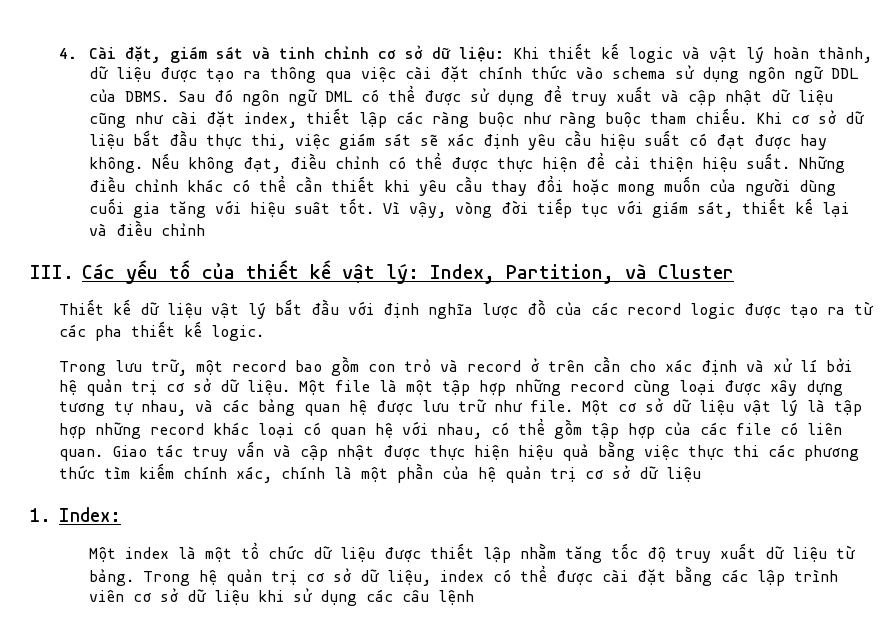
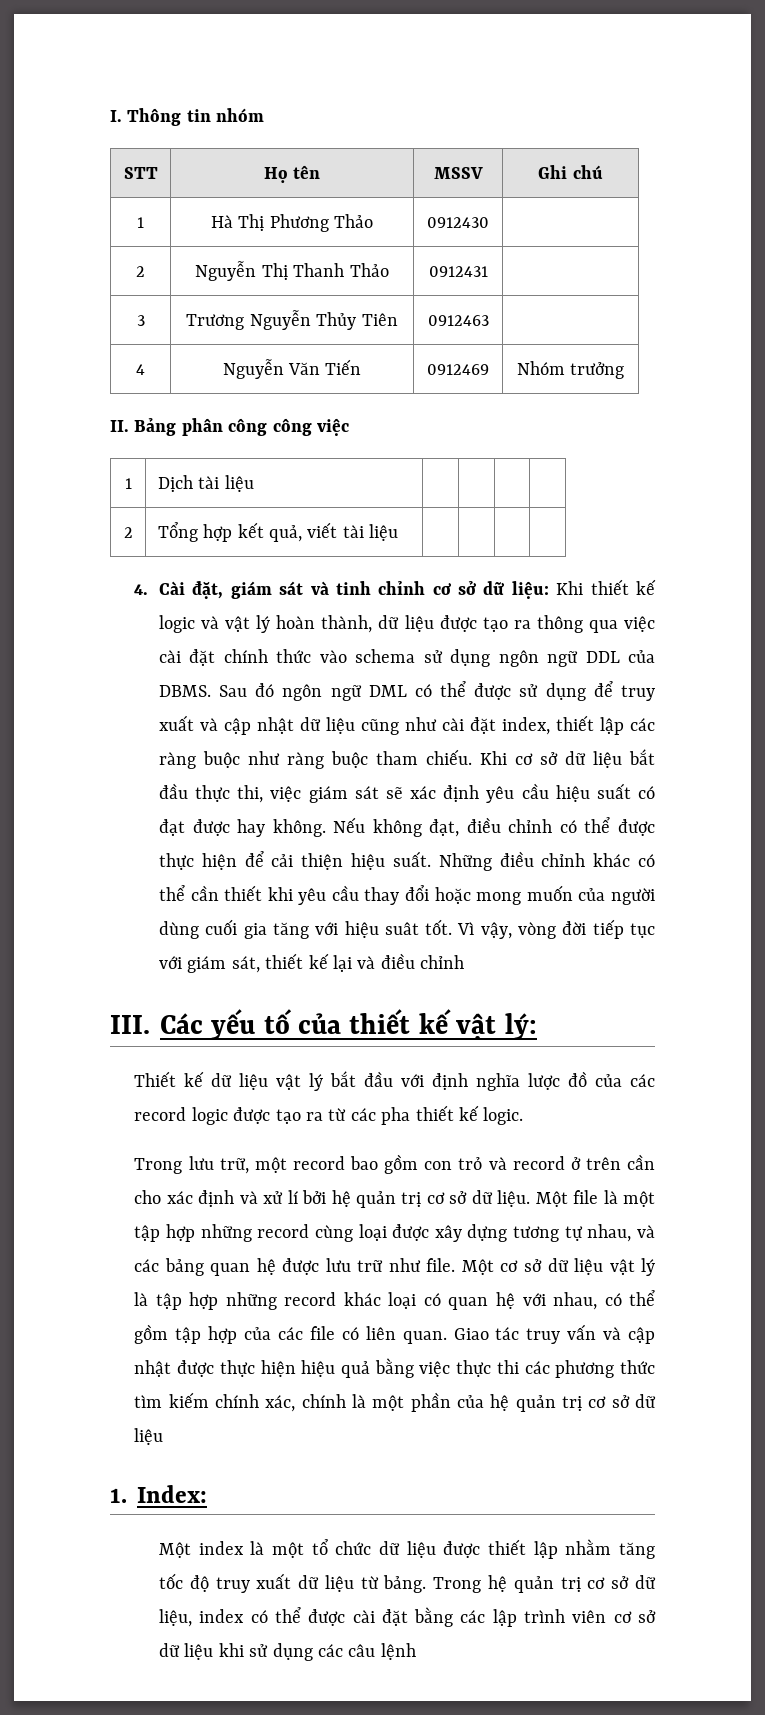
+ I. Thông tin nhóm
+ STT | Họ tên | MSSV | Ghi chú
+ 1 | Hà Thị Phương Thảo | 0912430 |
+ 2 | Nguyễn Thị Thanh Thảo | 0912431 |
+ 3 | Trương Nguyễn Thủy Tiên | 0912463 |
+ 4 | Nguyễn Văn Tiến | 0912469 | Nhóm trưởng
+ II. Bảng phân công công việc
+ 1 | Dịch tài liệu | | | |
+ 2 | Tổng hợp kết quả, viết tài liệu | | | |
- III. Các yếu tố của thiết kế vật lý: Index, Partition, và Cluster
+ III. Các yếu tố của thiết kế vật lý:

